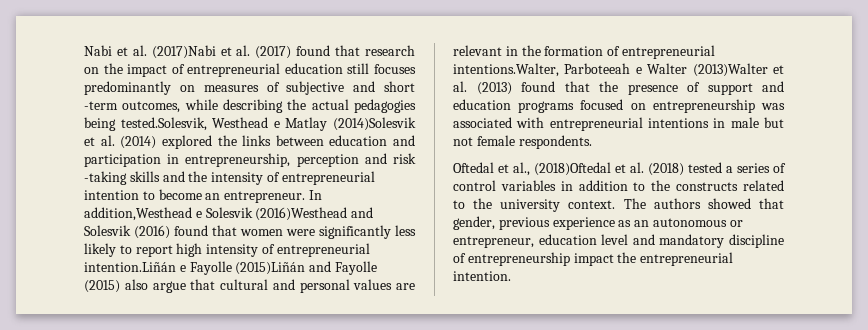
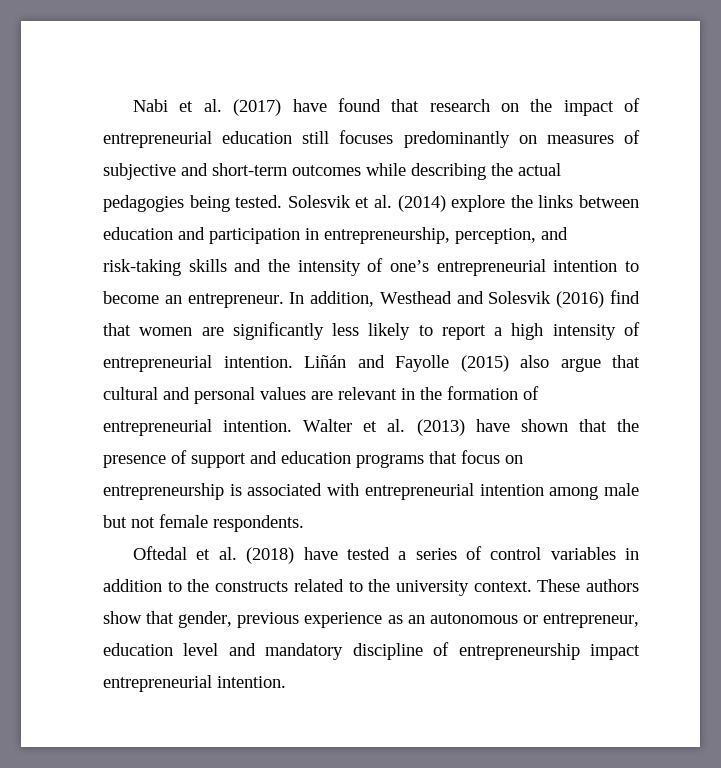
- Nabi et al. (2017)Nabi et al. (2017) found that research on the impact of entrepreneurial education still focuses predominantly on measures of subjective and short -term outcomes, while describing the actual pedagogies being tested.Solesvik, Westhead e Matlay (2014)Solesvik et al. (2014) explored the links between education and participation in entrepreneurship, perception and risk -taking skills and the intensity of entrepreneurial intention to become an entrepreneur.
+ Nabi et al. (2017) have found that research on the impact of entrepreneurial education still focuses predominantly on measures of subjective and short-term outcomes while describing the actual pedagogies being tested. Solesvik et al. (2014) explore the links between education and participation in entrepreneurship, perception, and risk-taking skills and the intensity of one’s entrepreneurial intention to become an entrepreneur.
- In addition,Westhead e Solesvik (2016)Westhead and Solesvik (2016) found that women were significantly less likely to report high intensity of entrepreneurial intention.Liñán e Fayolle (2015)Liñán and Fayolle (2015) also argue that cultural and personal values are relevant in the formation of entrepreneurial intentions.Walter, Parboteeah e Walter (2013)Walter et al. (2013) found that the presence of support and education programs focused on entrepreneurship was associated with entrepreneurial intentions in male but not female respondents.
+ In addition, Westhead and Solesvik (2016) find that women are significantly less likely to report a high intensity of entrepreneurial intention. Liñán and Fayolle (2015) also argue that cultural and personal values are relevant in the formation of entrepreneurial intention. Walter et al. (2013) have shown that the presence of support and education programs that focus on entrepreneurship is associated with entrepreneurial intention among male but not female respondents.
- Oftedal et al., (2018)Oftedal et al. (2018) tested a series of control variables in addition to the constructs related to the university context.
+ Oftedal et al. (2018) have tested a series of control variables in addition to the constructs related to the university context.
- The authors showed that gender, previous experience as an autonomous or entrepreneur, education level and mandatory discipline of entrepreneurship impact the entrepreneurial intention.
+ These authors show that gender, previous experience as an autonomous or entrepreneur, education level and mandatory discipline of entrepreneurship impact entrepreneurial intention.

